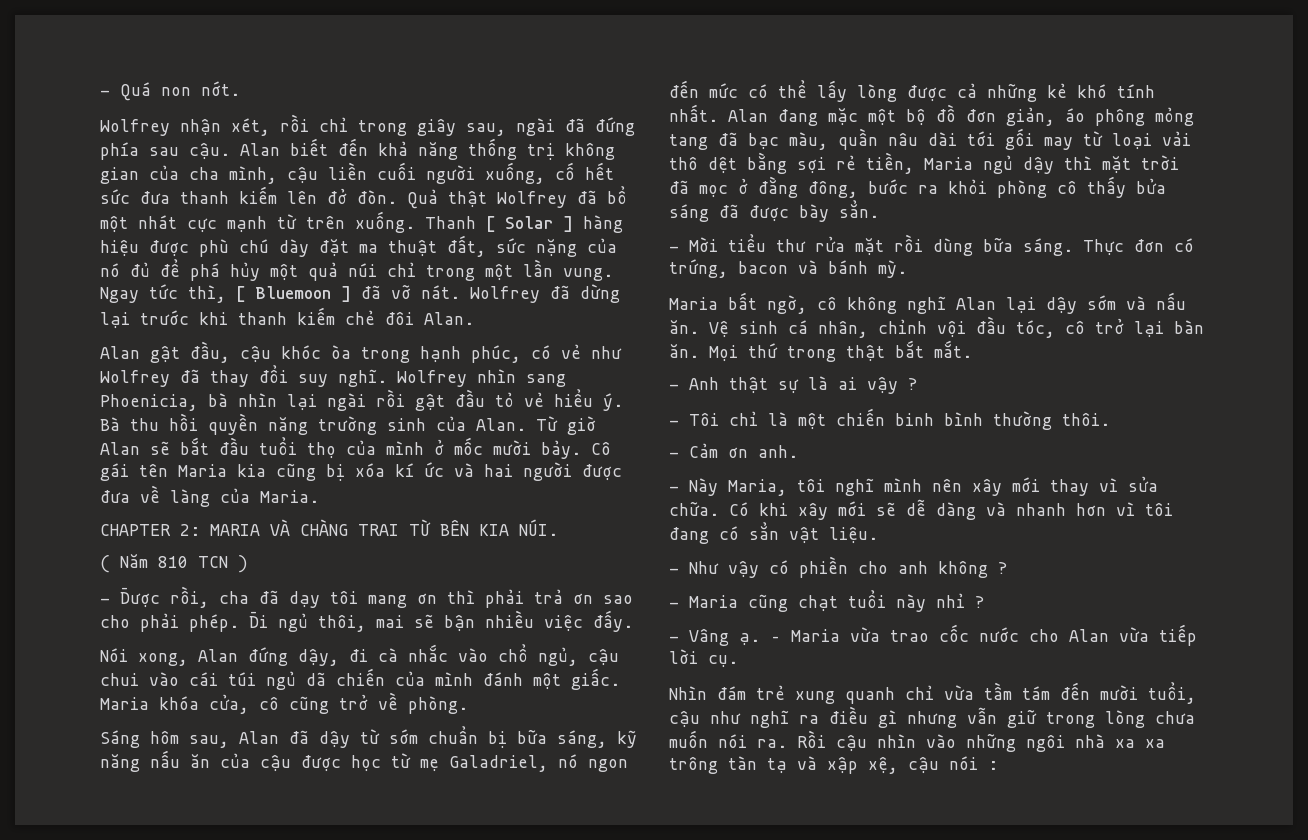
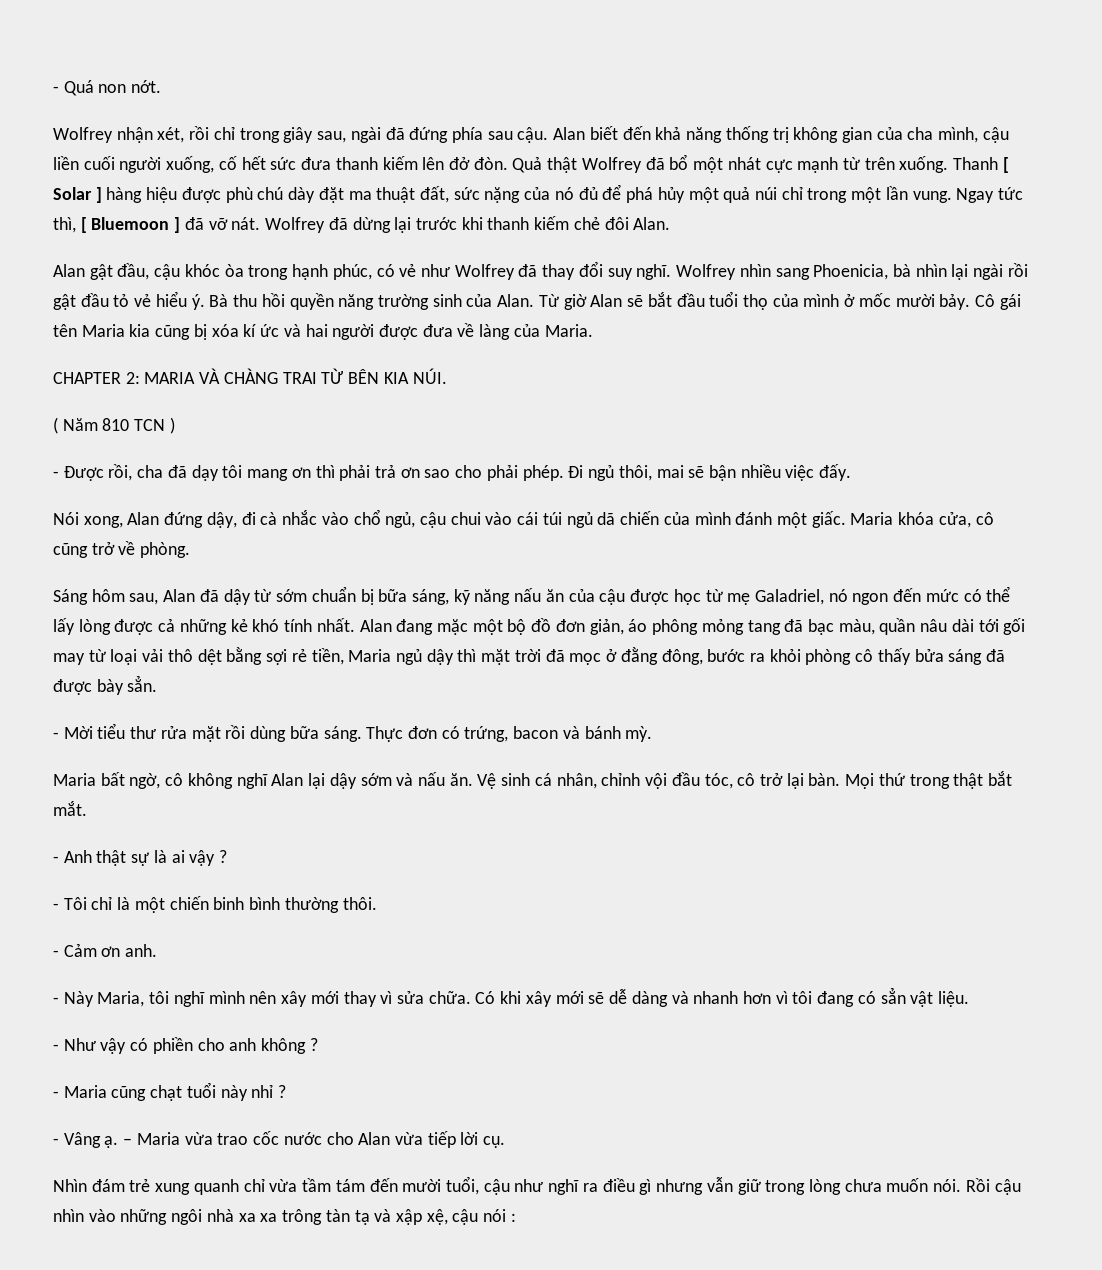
- Vệ sinh cá nhân, chỉnh vội đầu tóc, cô trở lại bàn ăn.
+ Vệ sinh cá nhân, chỉnh vội đầu tóc, cô trở lại bàn.
- Nhìn đám trẻ xung quanh chỉ vừa tầm tám đến mười tuổi, cậu như nghĩ ra điều gì nhưng vẫn giữ trong lòng chưa muốn nói ra.
+ Nhìn đám trẻ xung quanh chỉ vừa tầm tám đến mười tuổi, cậu như nghĩ ra điều gì nhưng vẫn giữ trong lòng chưa muốn nói.

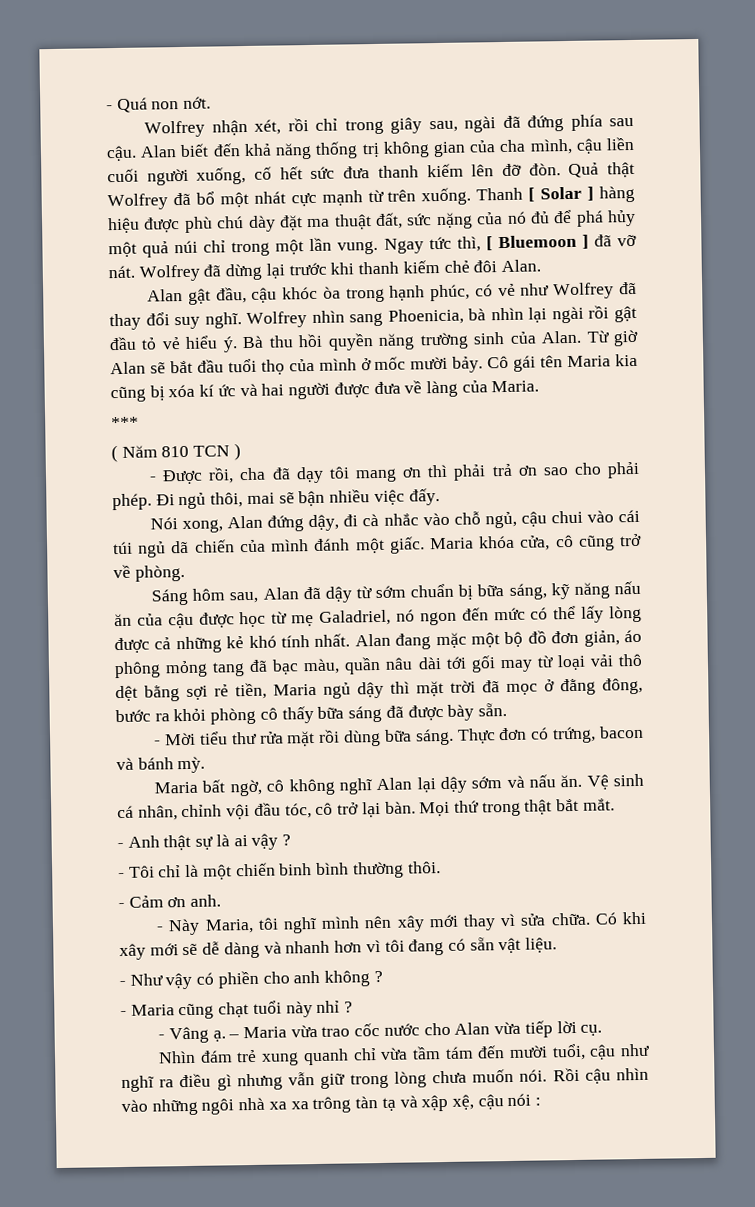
- Alan biết đến khả năng thống trị không gian của cha mình, cậu liền cuối người xuống, cố hết sức đưa thanh kiếm lên đở đòn.
+ Alan biết đến khả năng thống trị không gian của cha mình, cậu liền cuối người xuống, cố hết sức đưa thanh kiếm lên đỡ đòn.
- CHAPTER 2: MARIA VÀ CHÀNG TRAI TỪ BÊN KIA NÚI.
+ ***
- Nói xong, Alan đứng dậy, đi cà nhắc vào chổ ngủ, cậu chui vào cái túi ngủ dã chiến của mình đánh một giấc.
+ Nói xong, Alan đứng dậy, đi cà nhắc vào chỗ ngủ, cậu chui vào cái túi ngủ dã chiến của mình đánh một giấc.
- Alan đang mặc một bộ đồ đơn giản, áo phông mỏng tang đã bạc màu, quần nâu dài tới gối may từ loại vải thô dệt bằng sợi rẻ tiền, Maria ngủ dậy thì mặt trời đã mọc ở đằng đông, bước ra khỏi phòng cô thấy bửa sáng đã được bày sẳn.
+ Alan đang mặc một bộ đồ đơn giản, áo phông mỏng tang đã bạc màu, quần nâu dài tới gối may từ loại vải thô dệt bằng sợi rẻ tiền, Maria ngủ dậy thì mặt trời đã mọc ở đằng đông, bước ra khỏi phòng cô thấy bữa sáng đã được bày sẵn.
- Có khi xây mới sẽ dễ dàng và nhanh hơn vì tôi đang có sẳn vật liệu.
+ Có khi xây mới sẽ dễ dàng và nhanh hơn vì tôi đang có sẵn vật liệu.

